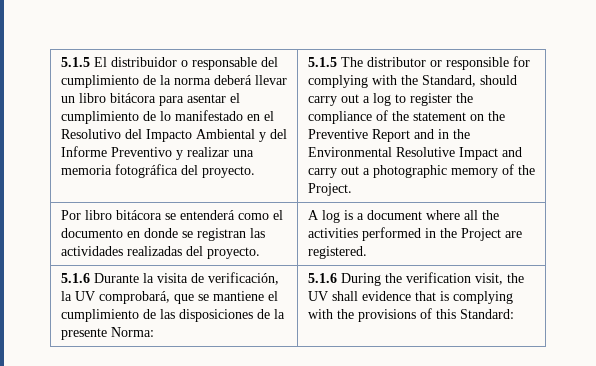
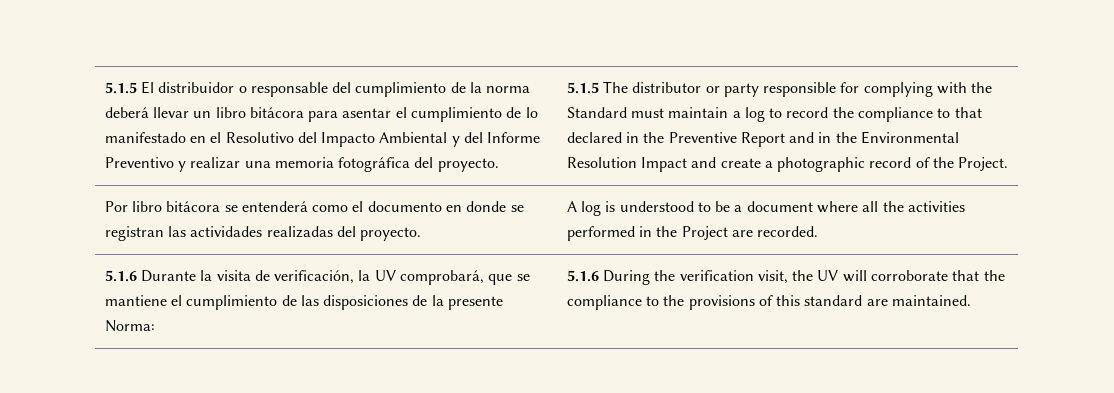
- 5.1.5 The distributor or responsible for complying with the Standard, should carry out a log to register the compliance of the statement on the Preventive Report and in the Environmental Resolutive Impact and carry out a photographic memory of the Project.
+ 5.1.5 The distributor or party responsible for complying with the Standard must maintain a log to record the compliance to that declared in the Preventive Report and in the Environmental Resolution Impact and create a photographic record of the Project.
- Por libro bitácora se entenderá como el documento en donde se registran las actividades realizadas del proyecto. | A log is a document where all the activities performed in the Project are registered.
+ Por libro bitácora se entenderá como el documento en donde se registran las actividades realizadas del proyecto. | A log is understood to be a document where all the activities performed in the Project are recorded.
- 5.1.6 During the verification visit, the UV shall evidence that is complying with the provisions of this Standard:
+ 5.1.6 During the verification visit, the UV will corroborate that the compliance to the provisions of this standard are maintained.

